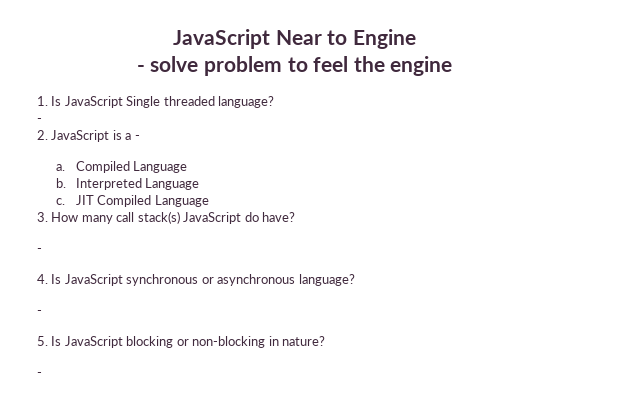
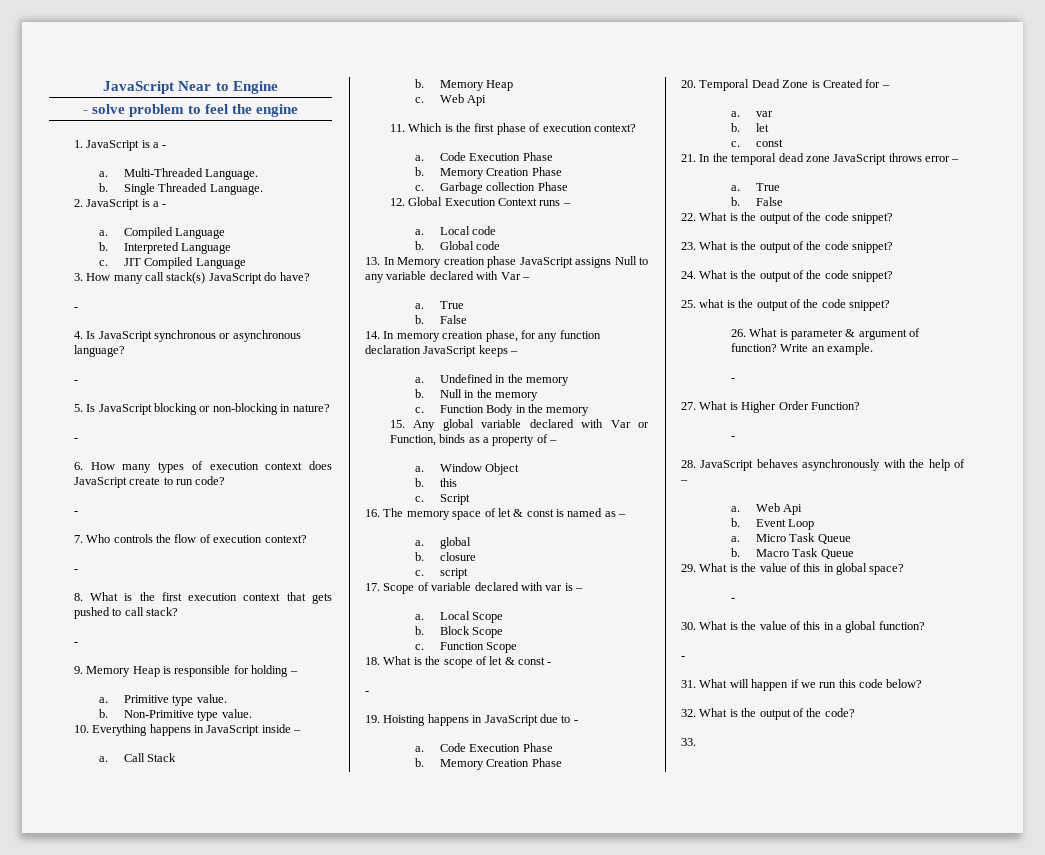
- 1. Is JavaScript Single threaded language?
- -
+ 1. JavaScript is a -
+ a. Multi-Threaded Language.
+ b. Single Threaded Language.
+ 6. How many types of execution context does JavaScript create to run code?
+ -
+ 7. Who controls the flow of execution context?
+ -
+ 8. What is the first execution context that gets pushed to call stack?
+ -
+ 9. Memory Heap is responsible for holding –
+ a. Primitive type value.
+ b. Non-Primitive type value.
+ 10. Everything happens in JavaScript inside –
+ a. Call Stack
+ b. Memory Heap
+ c. Web Api
+ 11. Which is the first phase of execution context?
+ a. Code Execution Phase
+ b. Memory Creation Phase
+ c. Garbage collection Phase
+ 12. Global Execution Context runs –
+ a. Local code
+ b. Global code
+ 13. In Memory creation phase JavaScript assigns Null to any variable declared with Var –
+ a. True
+ b. False
+ 14. In memory creation phase, for any function declaration JavaScript keeps –
+ a. Undefined in the memory
+ b. Null in the memory
+ c. Function Body in the memory
+ 15. Any global variable declared with Var or Function, binds as a property of –
+ a. Window Object
+ b. this
+ c. Script
+ 16. The memory space of let & const is named as –
+ a. global
+ b. closure
+ c. script
+ 17. Scope of variable declared with var is –
+ a. Local Scope
+ b. Block Scope
+ c. Function Scope
+ 18. What is the scope of let & const -
+ -
+ 19. Hoisting happens in JavaScript due to -
+ a. Code Execution Phase
+ b. Memory Creation Phase
+ 20. Temporal Dead Zone is Created for –
+ a. var
+ b. let
+ c. const
+ 21. In the temporal dead zone JavaScript throws error –
+ a. True
+ b. False
+ 22. What is the output of the code snippet?
+ 23. What is the output of the code snippet?
+ 24. What is the output of the code snippet?
+ 25. what is the output of the code snippet?
+ 26. What is parameter & argument of function? Write an example.
+ -
+ 27. What is Higher Order Function?
+ -
+ 28. JavaScript behaves asynchronously with the help of –
+ a. Web Api
+ b. Event Loop
+ a. Micro Task Queue
+ b. Macro Task Queue
+ 29. What is the value of this in global space?
+ -
+ 30. What is the value of this in a global function?
+ -
+ 31. What will happen if we run this code below?
+ 32. What is the output of the code?
+ 33.

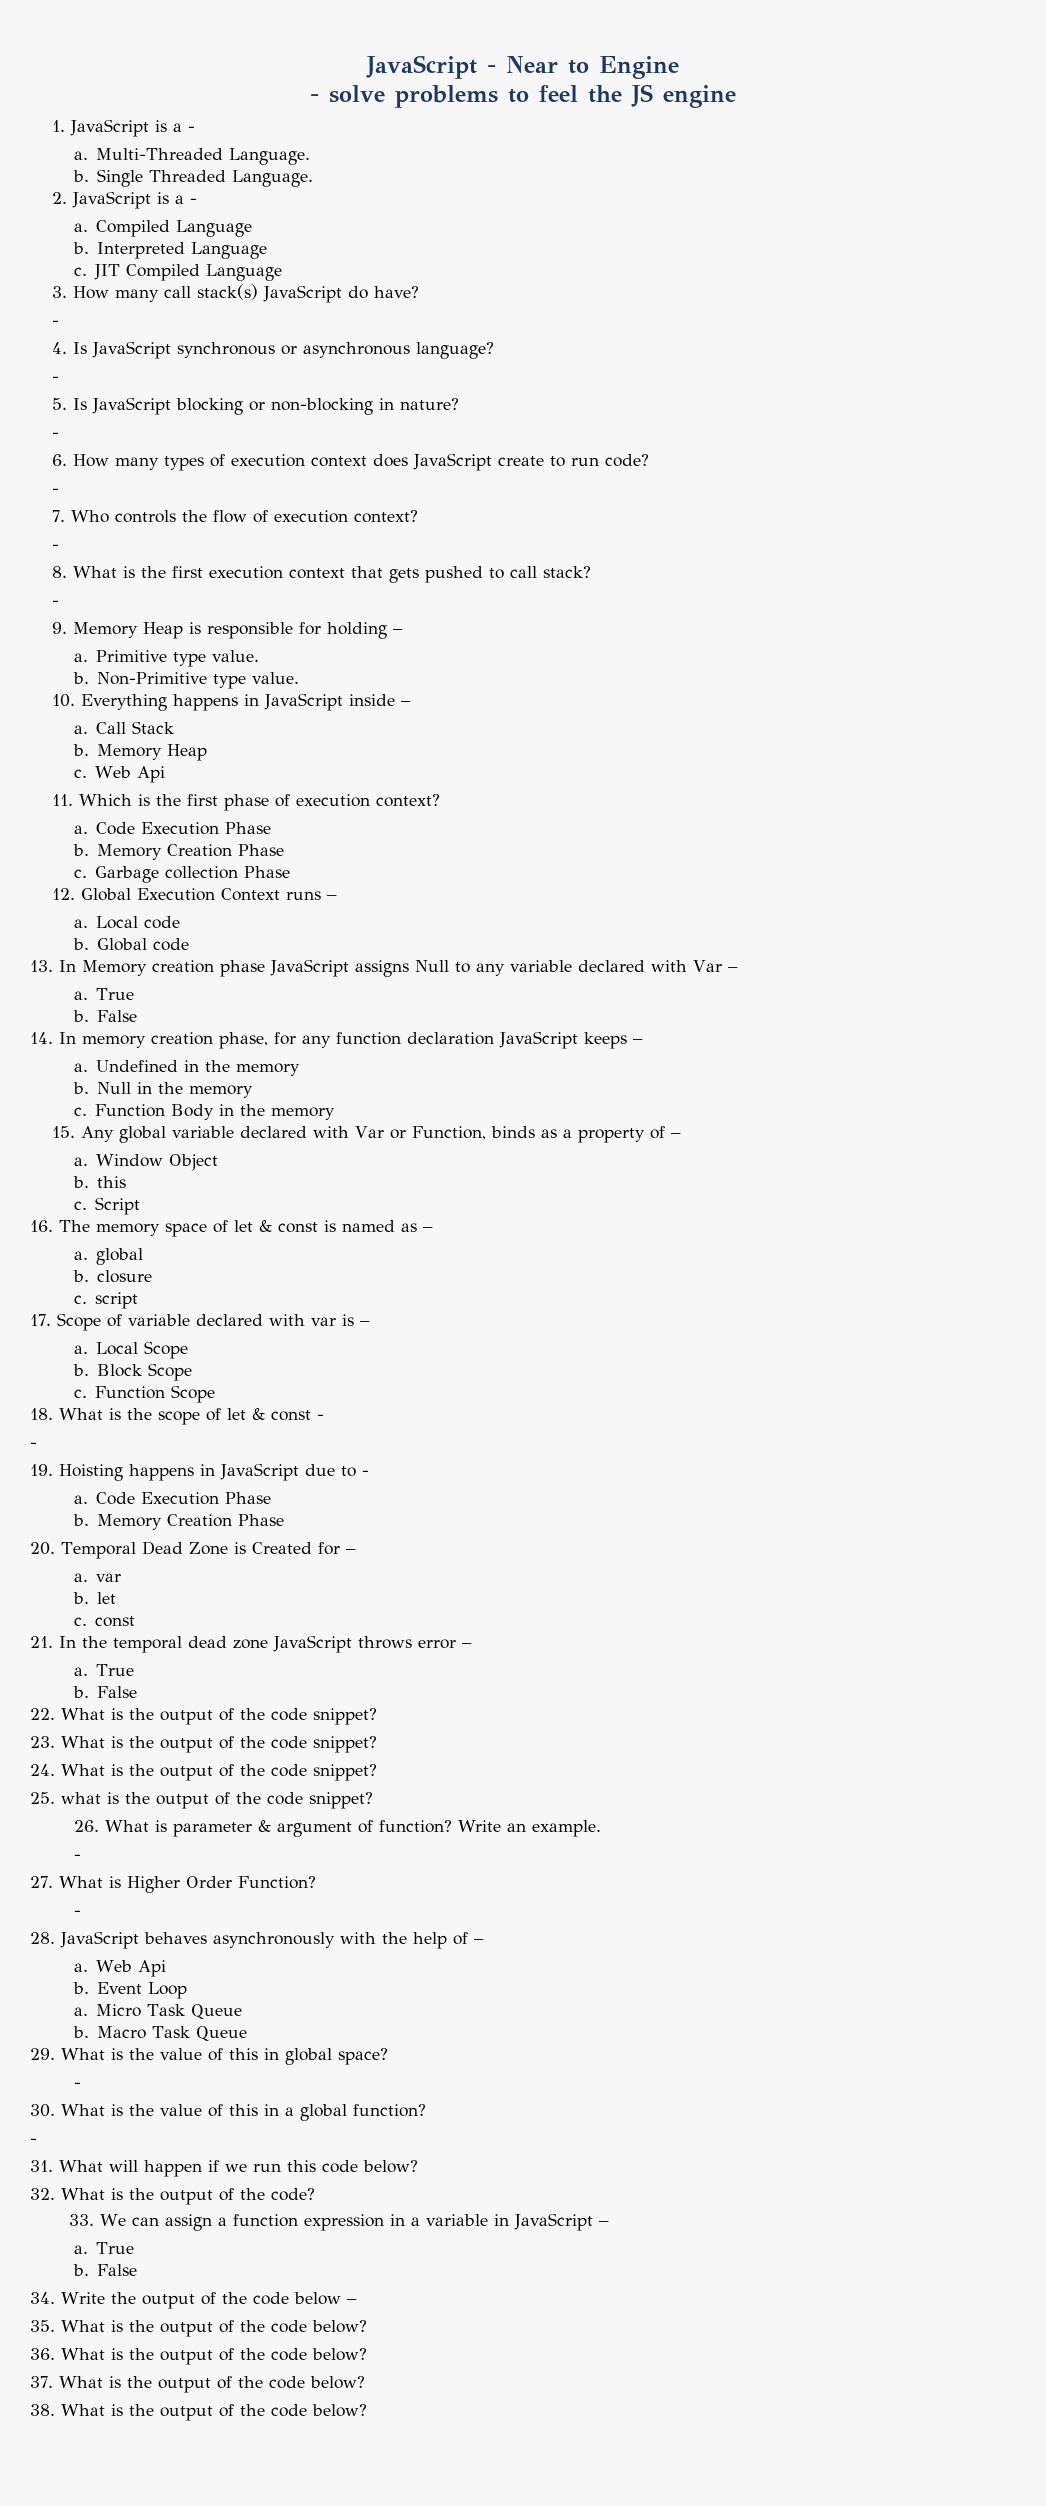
- JavaScript Near to Engine
+ JavaScript - Near to Engine
- - solve problem to feel the engine
+ - solve problems to feel the JS engine
- 33.
+ 33. We can assign a function expression in a variable in JavaScript –
+ a. True
+ b. False
+ 34. Write the output of the code below –
+ 35. What is the output of the code below?
+ 36. What is the output of the code below?
+ 37. What is the output of the code below?
+ 38. What is the output of the code below?

